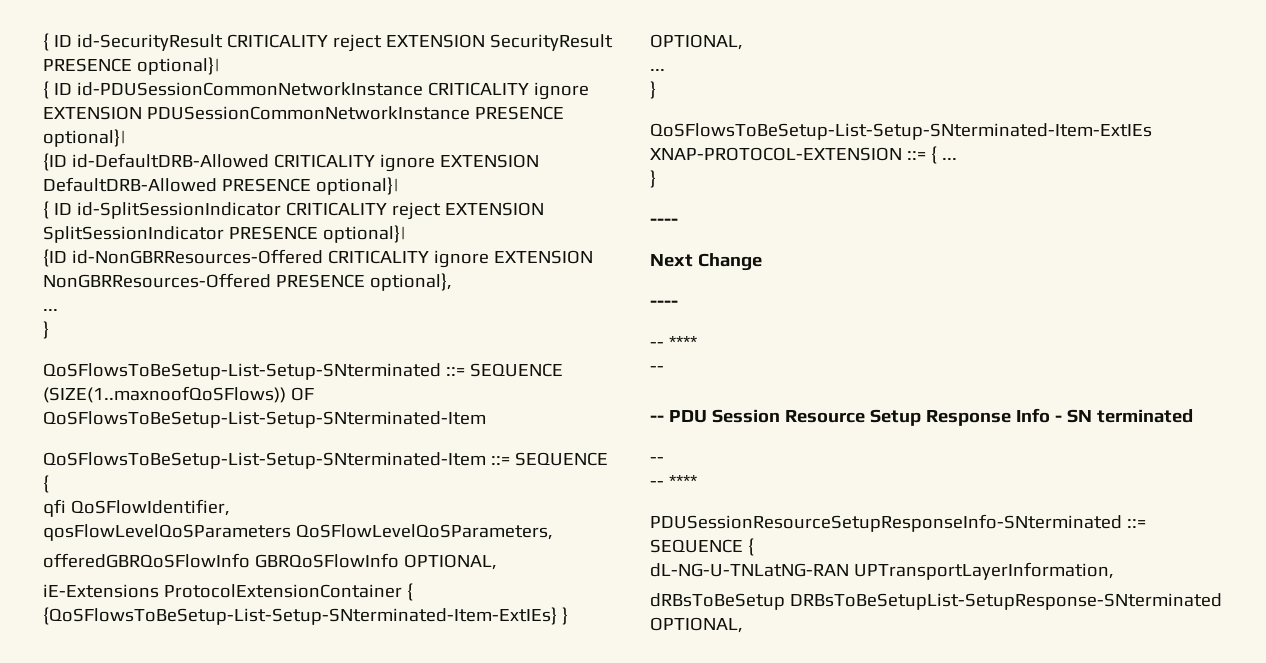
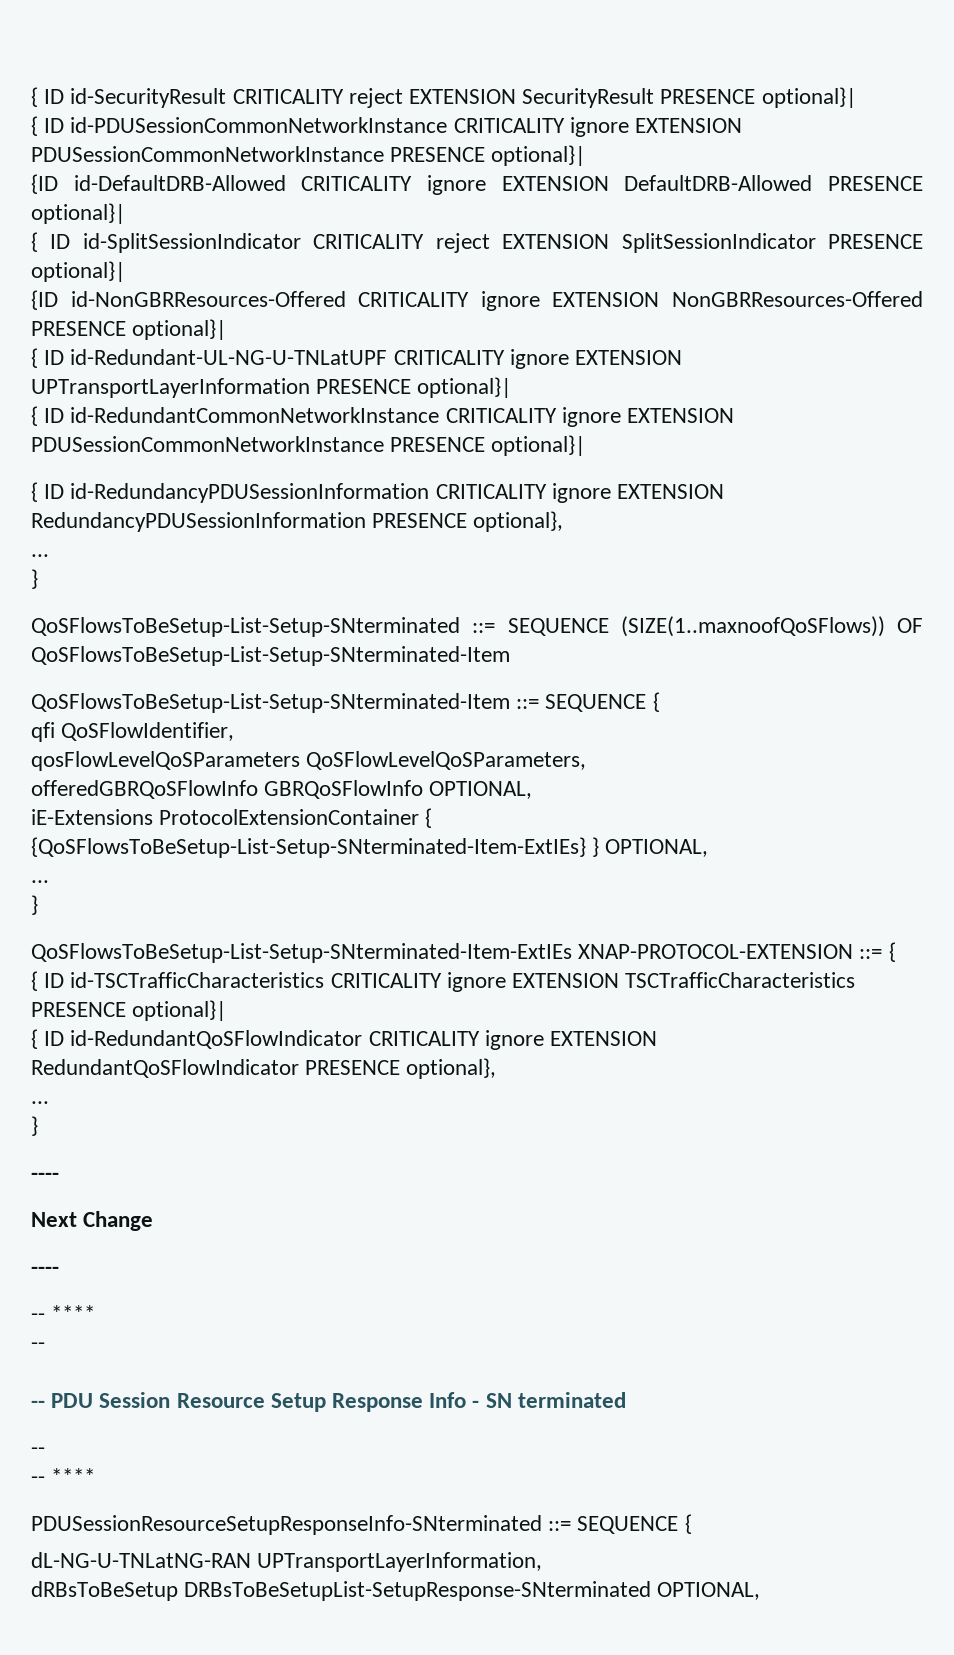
- {ID id-NonGBRResources-Offered CRITICALITY ignore EXTENSION NonGBRResources-Offered PRESENCE optional},
+ {ID id-NonGBRResources-Offered CRITICALITY ignore EXTENSION NonGBRResources-Offered PRESENCE optional}|
+ { ID id-Redundant-UL-NG-U-TNLatUPF CRITICALITY ignore EXTENSION UPTransportLayerInformation PRESENCE optional}|
+ { ID id-RedundantCommonNetworkInstance CRITICALITY ignore EXTENSION PDUSessionCommonNetworkInstance PRESENCE optional}|
+ { ID id-RedundancyPDUSessionInformation CRITICALITY ignore EXTENSION RedundancyPDUSessionInformation PRESENCE optional},
- QoSFlowsToBeSetup-List-Setup-SNterminated-Item-ExtIEs XNAP-PROTOCOL-EXTENSION ::= { ...
+ QoSFlowsToBeSetup-List-Setup-SNterminated-Item-ExtIEs XNAP-PROTOCOL-EXTENSION ::= {
+ { ID id-TSCTrafficCharacteristics CRITICALITY ignore EXTENSION TSCTrafficCharacteristics PRESENCE optional}|
+ { ID id-RedundantQoSFlowIndicator CRITICALITY ignore EXTENSION RedundantQoSFlowIndicator PRESENCE optional},
+ ...

